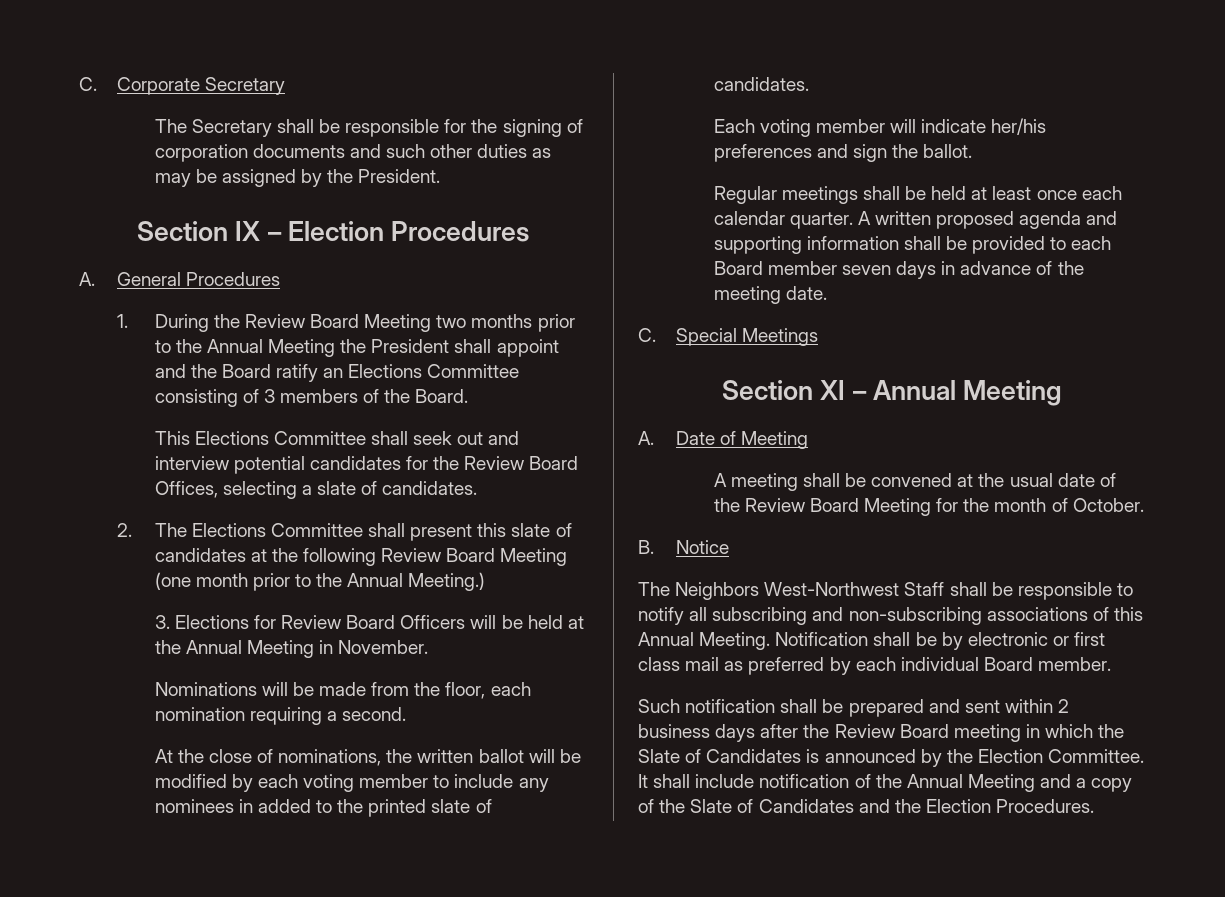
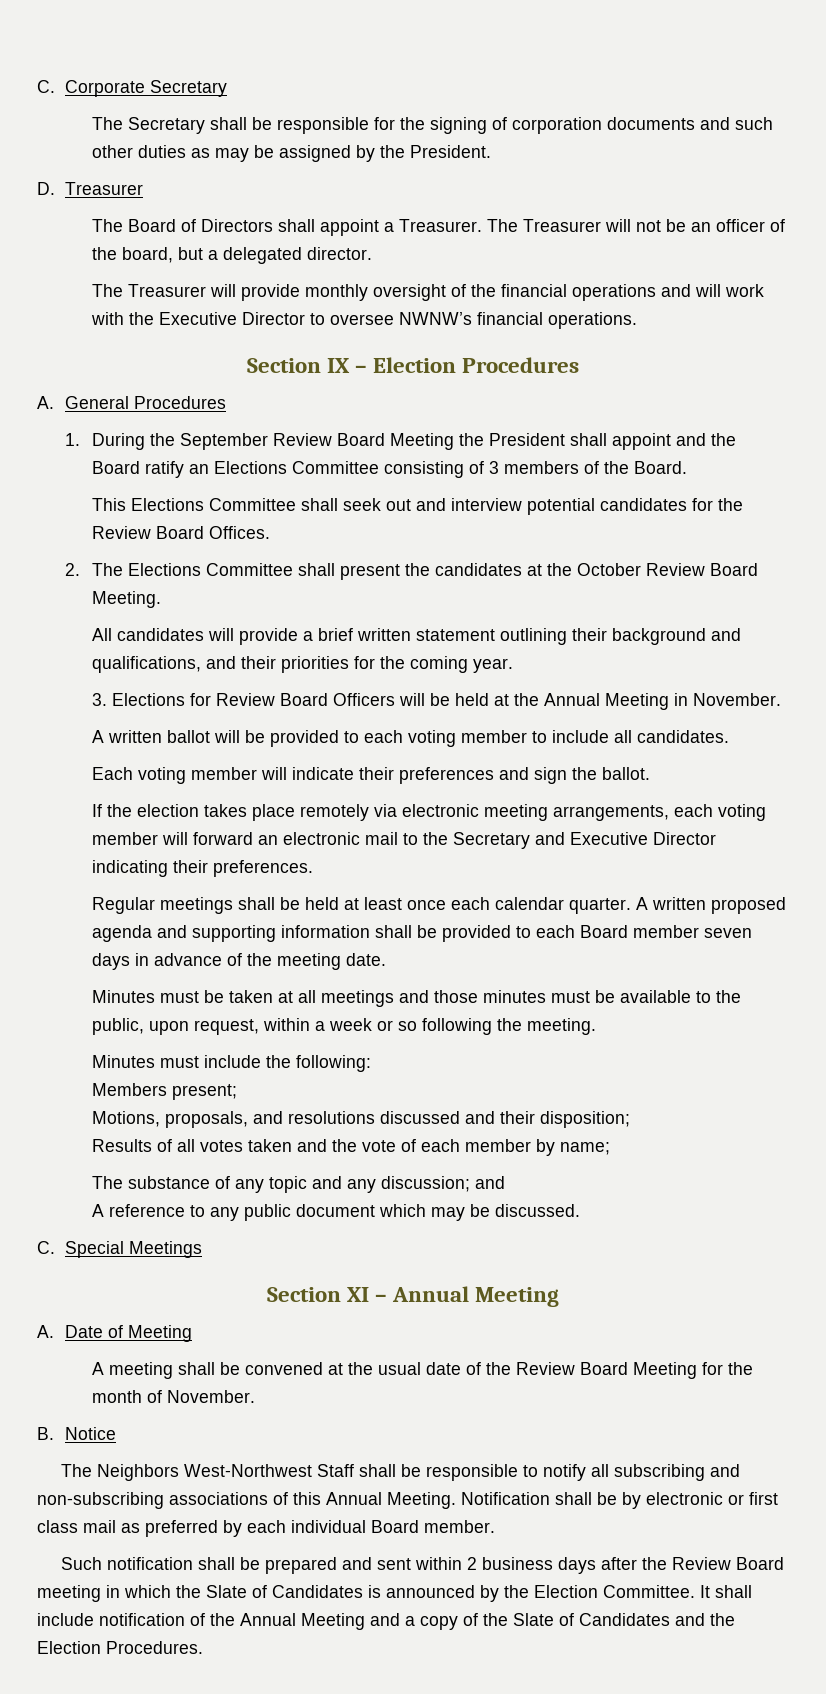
+ D. Treasurer
+ The Board of Directors shall appoint a Treasurer. The Treasurer will not be an officer of the board, but a delegated director.
+ The Treasurer will provide monthly oversight of the financial operations and will work with the Executive Director to oversee NWNW’s financial operations.
- 1. During the Review Board Meeting two months prior to the Annual Meeting the President shall appoint and the Board ratify an Elections Committee consisting of 3 members of the Board.
+ 1. During the September Review Board Meeting the President shall appoint and the Board ratify an Elections Committee consisting of 3 members of the Board.
- This Elections Committee shall seek out and interview potential candidates for the Review Board Offices, selecting a slate of candidates.
+ This Elections Committee shall seek out and interview potential candidates for the Review Board Offices.
- 2. The Elections Committee shall present this slate of candidates at the following Review Board Meeting (one month prior to the Annual Meeting.)
+ 2. The Elections Committee shall present the candidates at the October Review Board Meeting.
+ All candidates will provide a brief written statement outlining their background and qualifications, and their priorities for the coming year.
- Nominations will be made from the floor, each nomination requiring a second.
- At the close of nominations, the written ballot will be modified by each voting member to include any nominees in added to the printed slate of candidates.
+ A written ballot will be provided to each voting member to include all candidates.
- Each voting member will indicate her/his preferences and sign the ballot.
+ Each voting member will indicate their preferences and sign the ballot.
+ If the election takes place remotely via electronic meeting arrangements, each voting member will forward an electronic mail to the Secretary and Executive Director indicating their preferences.
+ Minutes must be taken at all meetings and those minutes must be available to the public, upon request, within a week or so following the meeting.
+ Minutes must include the following:
+ Members present;
+ Motions, proposals, and resolutions discussed and their disposition;
+ Results of all votes taken and the vote of each member by name;
+ The substance of any topic and any discussion; and
+ A reference to any public document which may be discussed.
- A meeting shall be convened at the usual date of the Review Board Meeting for the month of October.
+ A meeting shall be convened at the usual date of the Review Board Meeting for the month of November.

